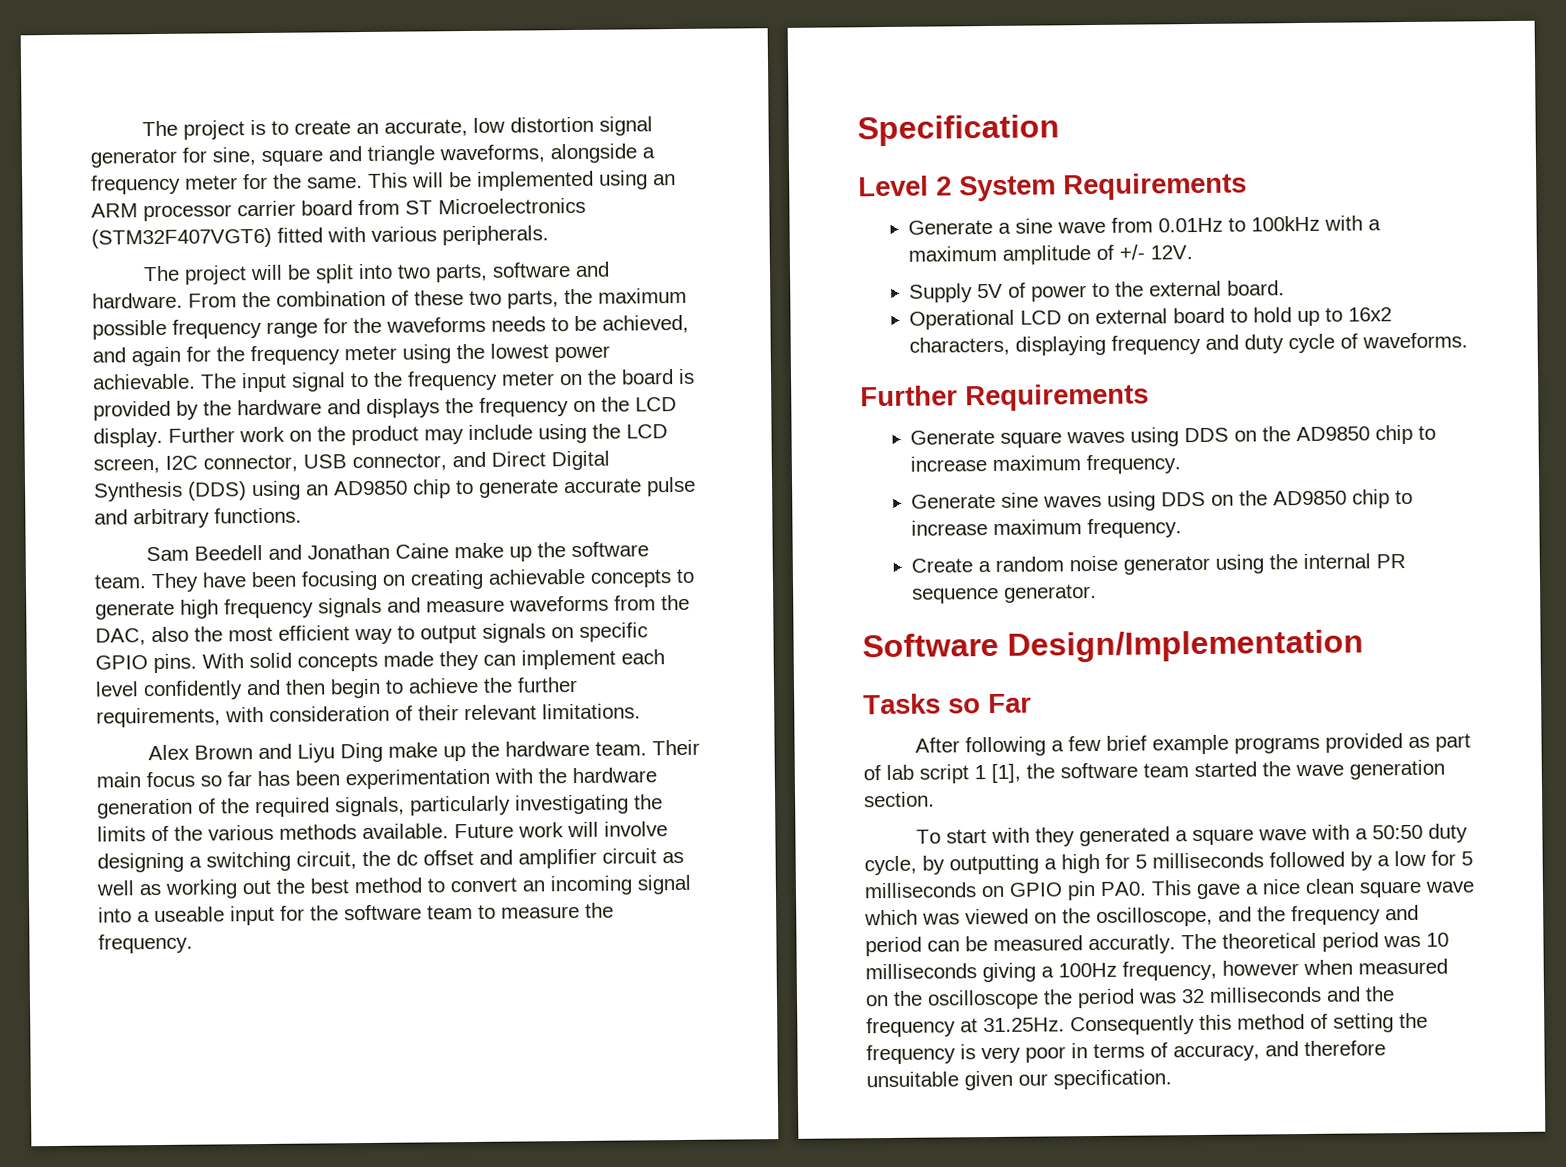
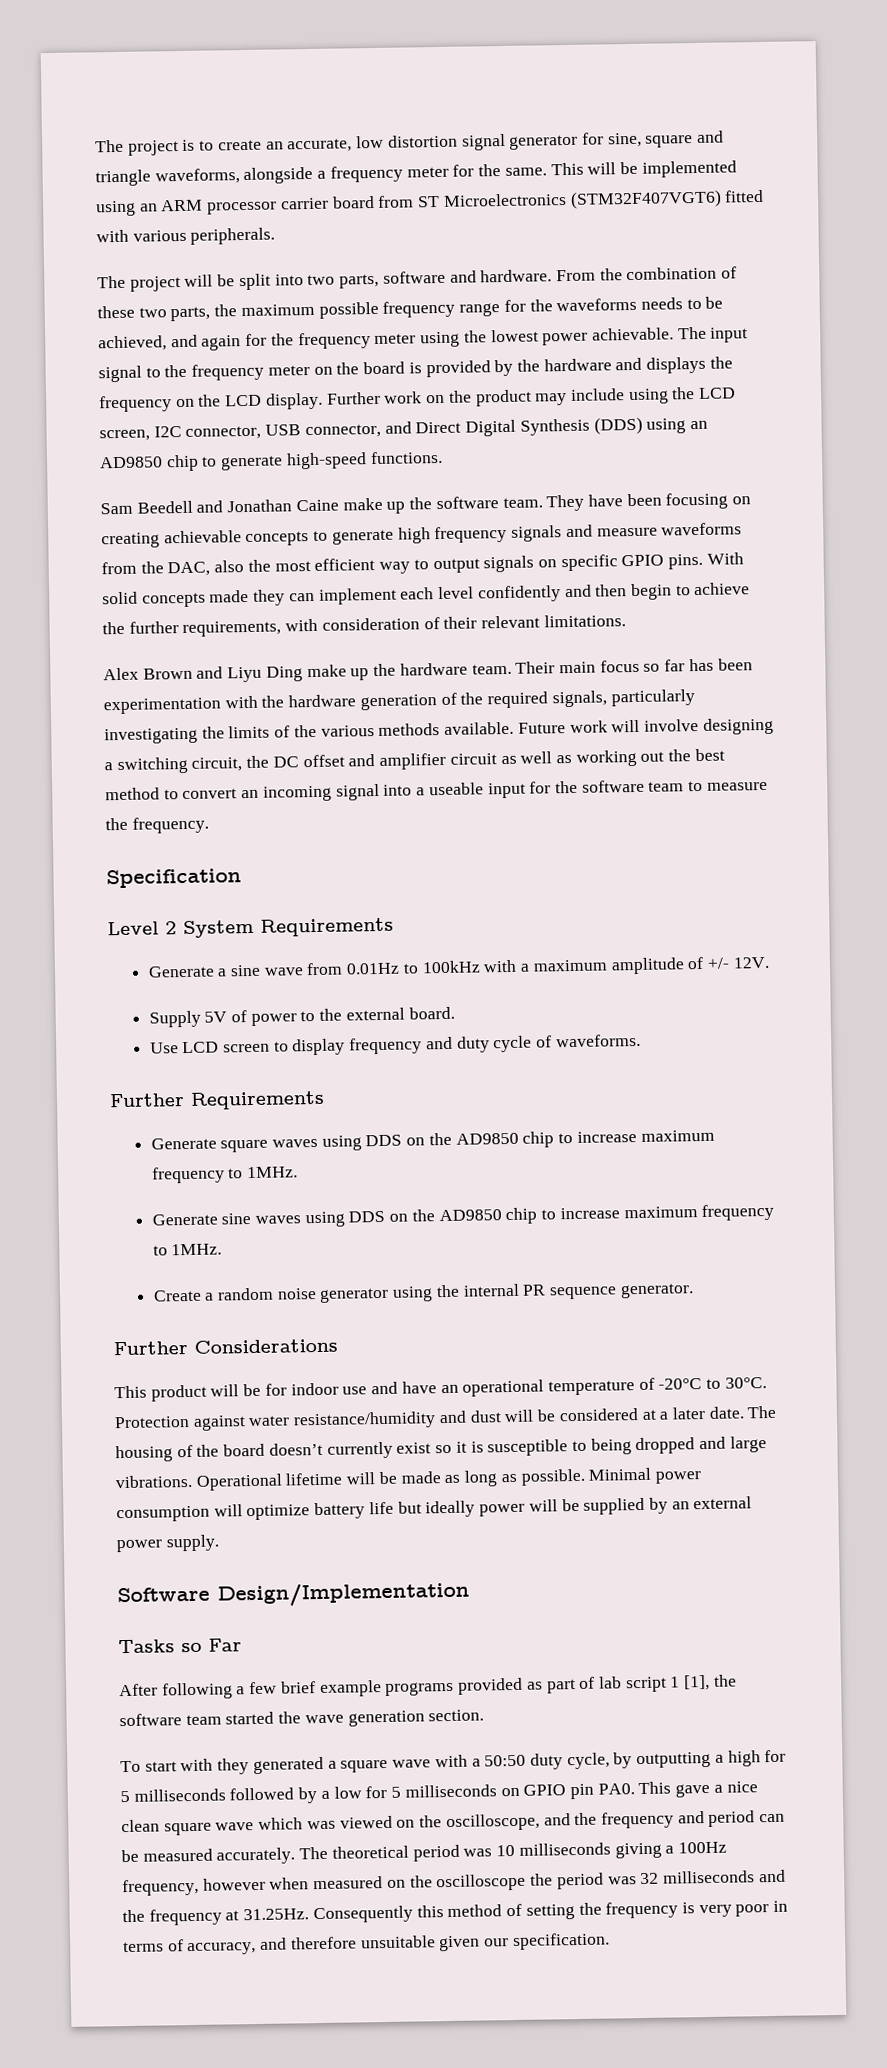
- Further work on the product may include using the LCD screen, I2C connector, USB connector, and Direct Digital Synthesis (DDS) using an AD9850 chip to generate accurate pulse and arbitrary functions.
+ Further work on the product may include using the LCD screen, I2C connector, USB connector, and Direct Digital Synthesis (DDS) using an AD9850 chip to generate high-speed functions.
- Future work will involve designing a switching circuit, the dc offset and amplifier circuit as well as working out the best method to convert an incoming signal into a useable input for the software team to measure the frequency.
+ Future work will involve designing a switching circuit, the DC offset and amplifier circuit as well as working out the best method to convert an incoming signal into a useable input for the software team to measure the frequency.
- Operational LCD on external board to hold up to 16x2 characters, displaying frequency and duty cycle of waveforms.
+ Use LCD screen to display frequency and duty cycle of waveforms.
- Generate square waves using DDS on the AD9850 chip to increase maximum frequency.
+ Generate square waves using DDS on the AD9850 chip to increase maximum frequency to 1MHz.
- Generate sine waves using DDS on the AD9850 chip to increase maximum frequency.
+ Generate sine waves using DDS on the AD9850 chip to increase maximum frequency to 1MHz.
+ Further Considerations
+ This product will be for indoor use and have an operational temperature of -20°C to 30°C. Protection against water resistance/humidity and dust will be considered at a later date. The housing of the board doesn’t currently exist so it is susceptible to being dropped and large vibrations. Operational lifetime will be made as long as possible. Minimal power consumption will optimize battery life but ideally power will be supplied by an external power supply.
- To start with they generated a square wave with a 50:50 duty cycle, by outputting a high for 5 milliseconds followed by a low for 5 milliseconds on GPIO pin PA0. This gave a nice clean square wave which was viewed on the oscilloscope, and the frequency and period can be measured accuratly.
+ To start with they generated a square wave with a 50:50 duty cycle, by outputting a high for 5 milliseconds followed by a low for 5 milliseconds on GPIO pin PA0. This gave a nice clean square wave which was viewed on the oscilloscope, and the frequency and period can be measured accurately.

